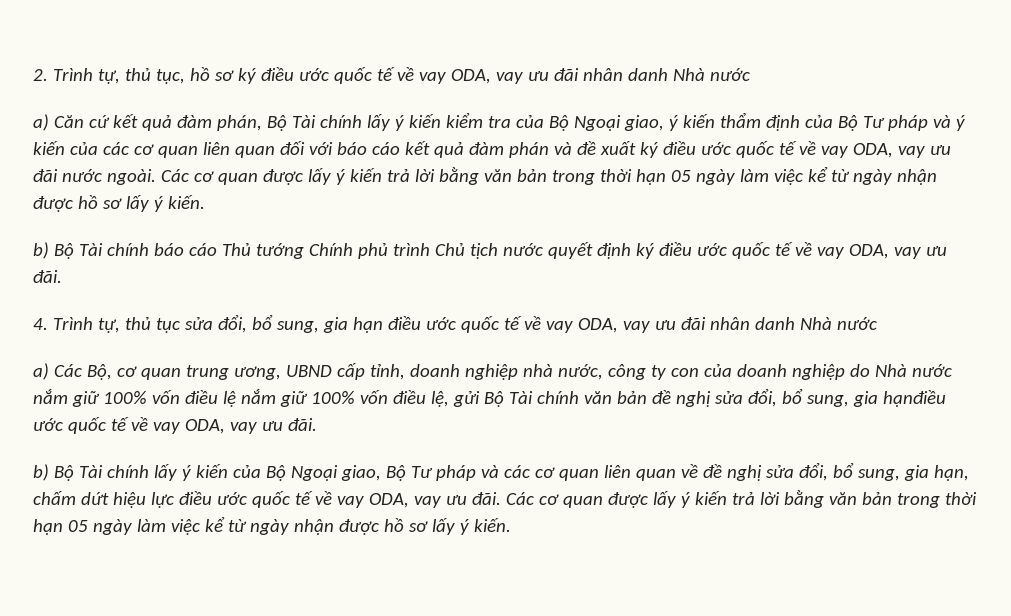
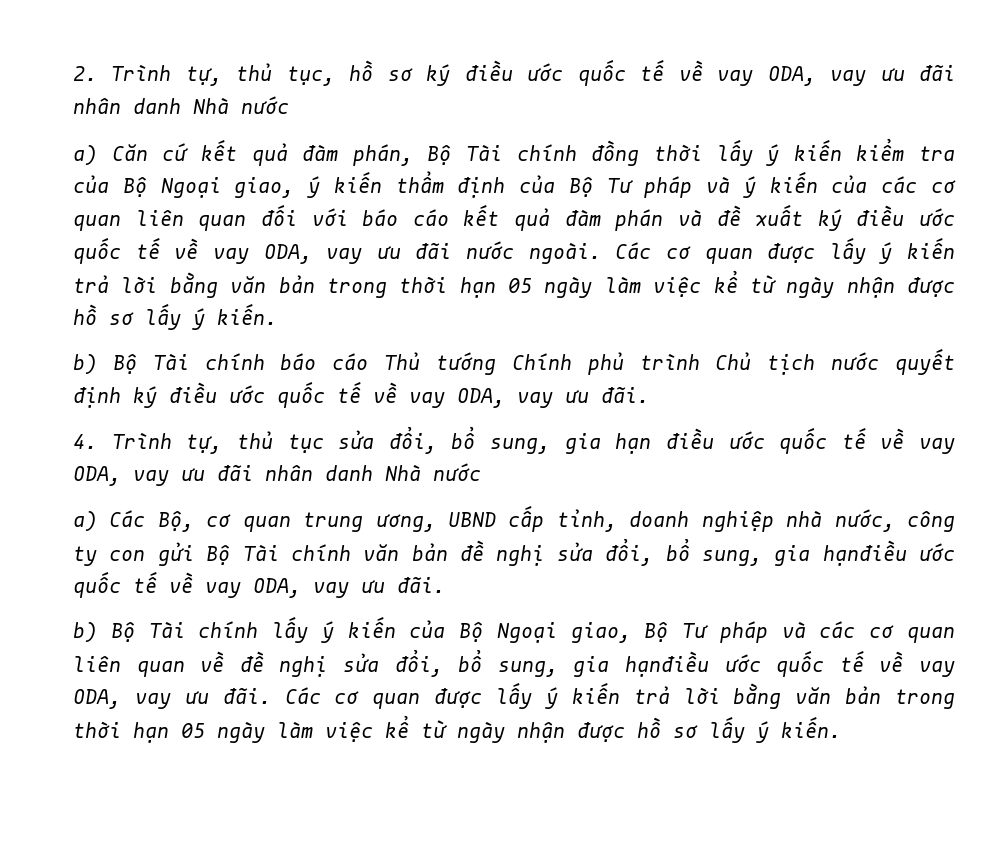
- a) Căn cứ kết quả đàm phán, Bộ Tài chính lấy ý kiến kiểm tra của Bộ Ngoại giao, ý kiến thẩm định của Bộ Tư pháp và ý kiến của các cơ quan liên quan đối với báo cáo kết quả đàm phán và đề xuất ký điều ước quốc tế về vay ODA, vay ưu đãi nước ngoài.
+ a) Căn cứ kết quả đàm phán, Bộ Tài chính đồng thời lấy ý kiến kiểm tra của Bộ Ngoại giao, ý kiến thẩm định của Bộ Tư pháp và ý kiến của các cơ quan liên quan đối với báo cáo kết quả đàm phán và đề xuất ký điều ước quốc tế về vay ODA, vay ưu đãi nước ngoài.
- a) Các Bộ, cơ quan trung ương, UBND cấp tỉnh, doanh nghiệp nhà nước, công ty con của doanh nghiệp do Nhà nước nắm giữ 100% vốn điều lệ nắm giữ 100% vốn điều lệ, gửi Bộ Tài chính văn bản đề nghị sửa đổi, bổ sung, gia hạnđiều ước quốc tế về vay ODA, vay ưu đãi.
+ a) Các Bộ, cơ quan trung ương, UBND cấp tỉnh, doanh nghiệp nhà nước, công ty con gửi Bộ Tài chính văn bản đề nghị sửa đổi, bổ sung, gia hạnđiều ước quốc tế về vay ODA, vay ưu đãi.
- b) Bộ Tài chính lấy ý kiến của Bộ Ngoại giao, Bộ Tư pháp và các cơ quan liên quan về đề nghị sửa đổi, bổ sung, gia hạn, chấm dứt hiệu lực điều ước quốc tế về vay ODA, vay ưu đãi.
+ b) Bộ Tài chính lấy ý kiến của Bộ Ngoại giao, Bộ Tư pháp và các cơ quan liên quan về đề nghị sửa đổi, bổ sung, gia hạnđiều ước quốc tế về vay ODA, vay ưu đãi.

